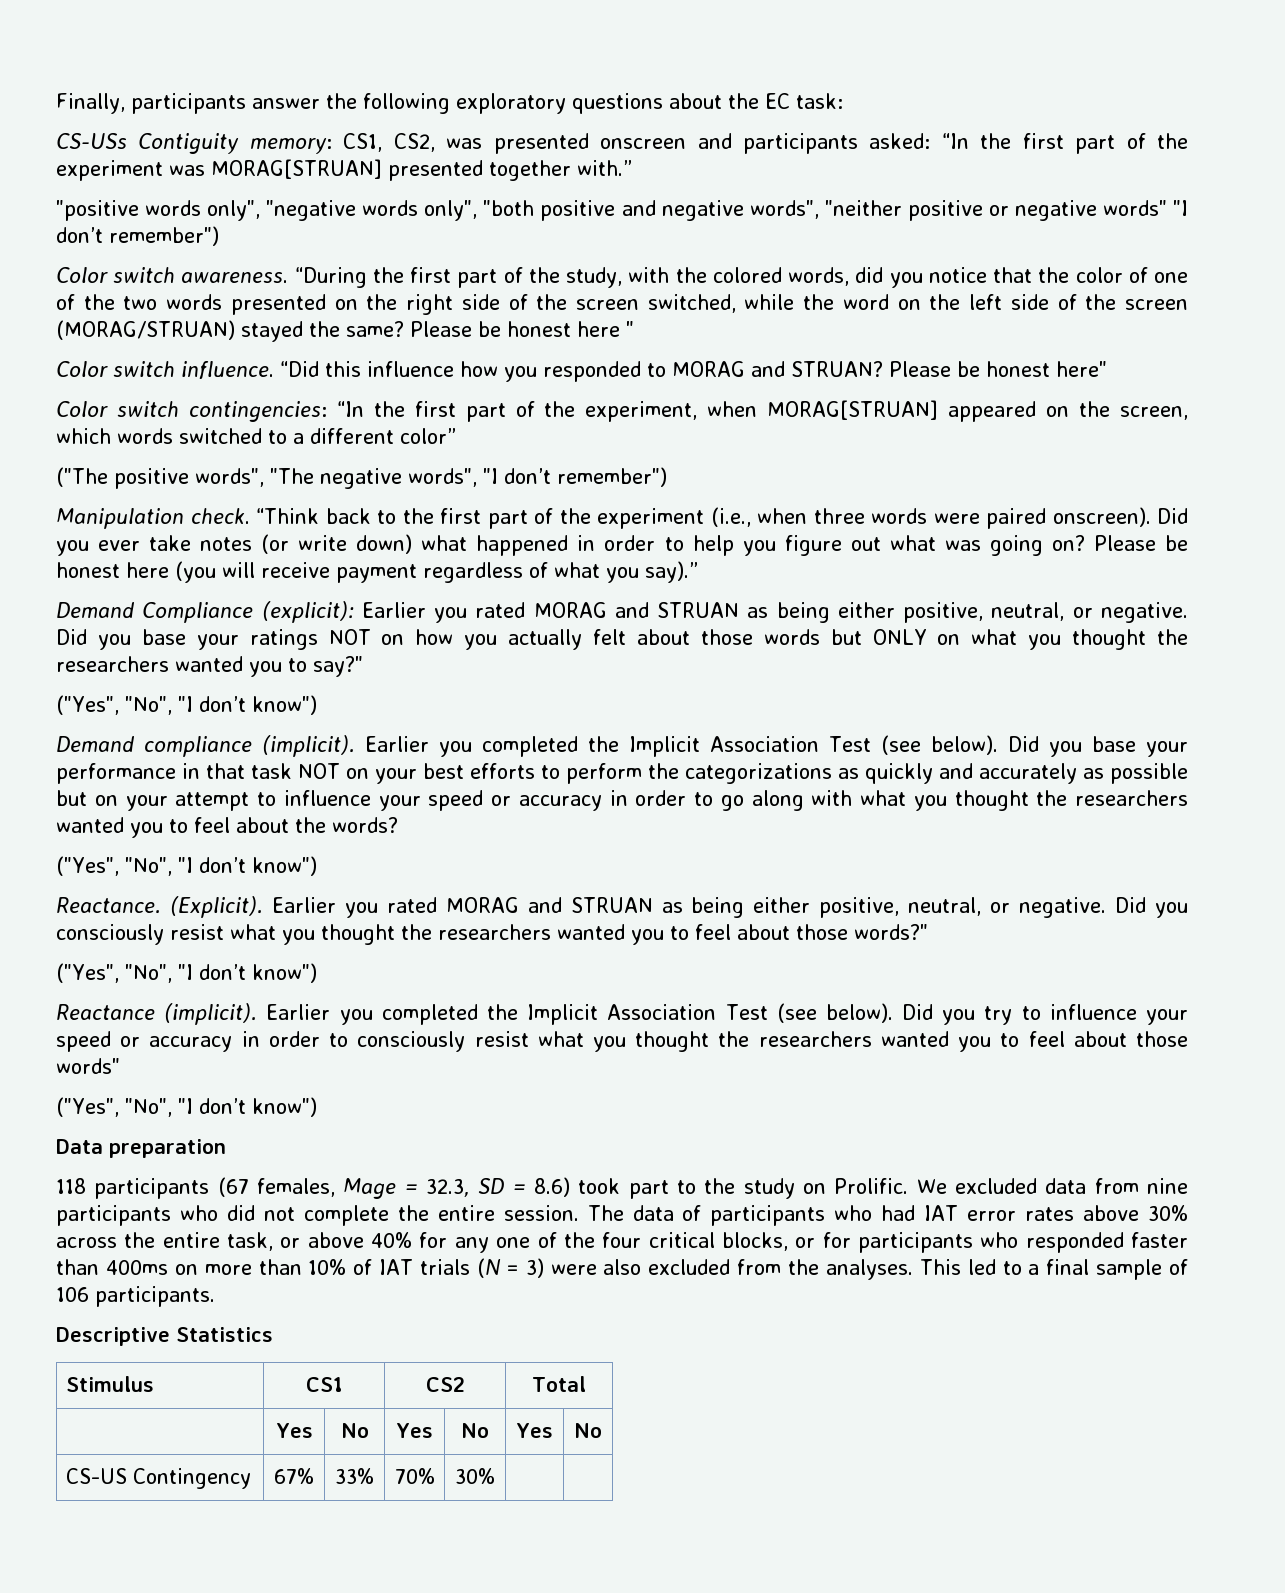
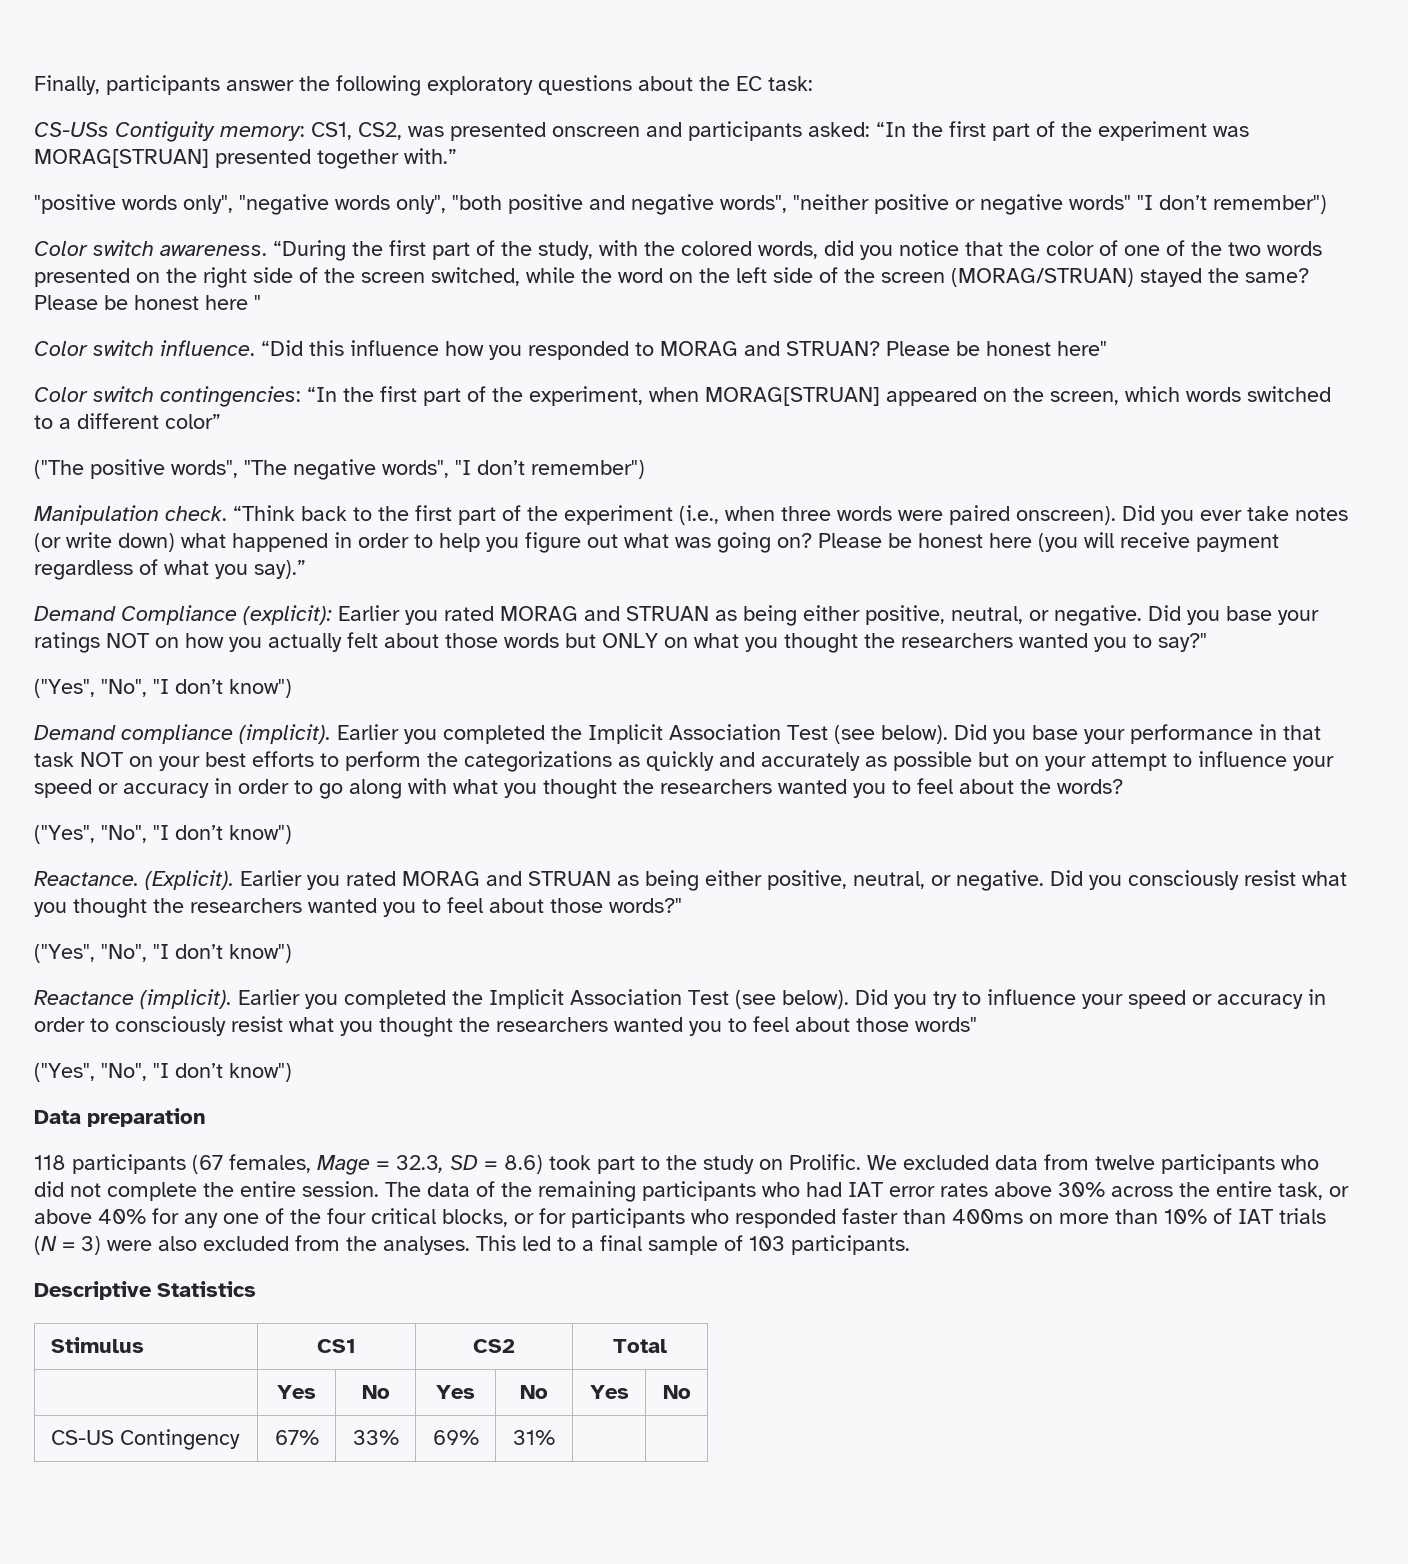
- We excluded data from nine participants who did not complete the entire session.
+ We excluded data from twelve participants who did not complete the entire session.
- The data of participants who had IAT error rates above 30% across the entire task, or above 40% for any one of the four critical blocks, or for participants who responded faster than 400ms on more than 10% of IAT trials (N = 3) were also excluded from the analyses.
+ The data of the remaining participants who had IAT error rates above 30% across the entire task, or above 40% for any one of the four critical blocks, or for participants who responded faster than 400ms on more than 10% of IAT trials (N = 3) were also excluded from the analyses.
- This led to a final sample of 106 participants.
+ This led to a final sample of 103 participants.
- CS-US Contingency | 67% | 33% | 70% | 30% | |
+ CS-US Contingency | 67% | 33% | 69% | 31% | |

